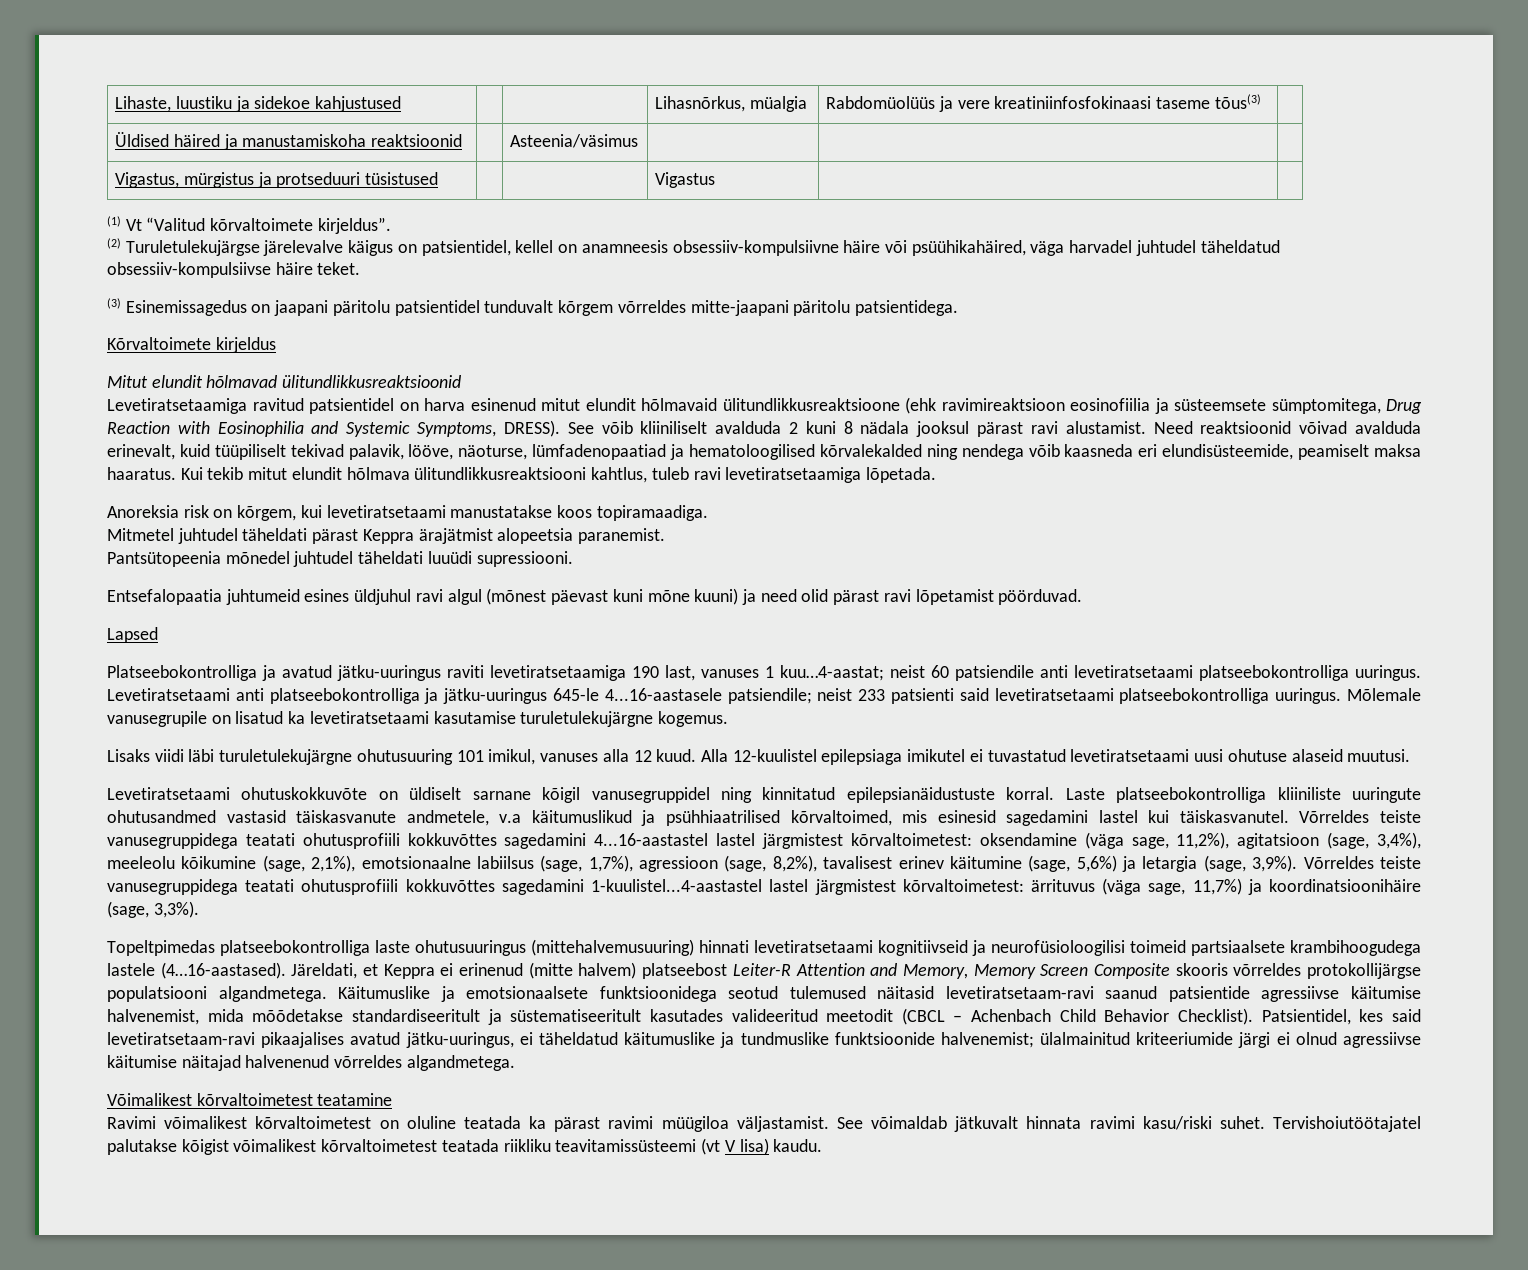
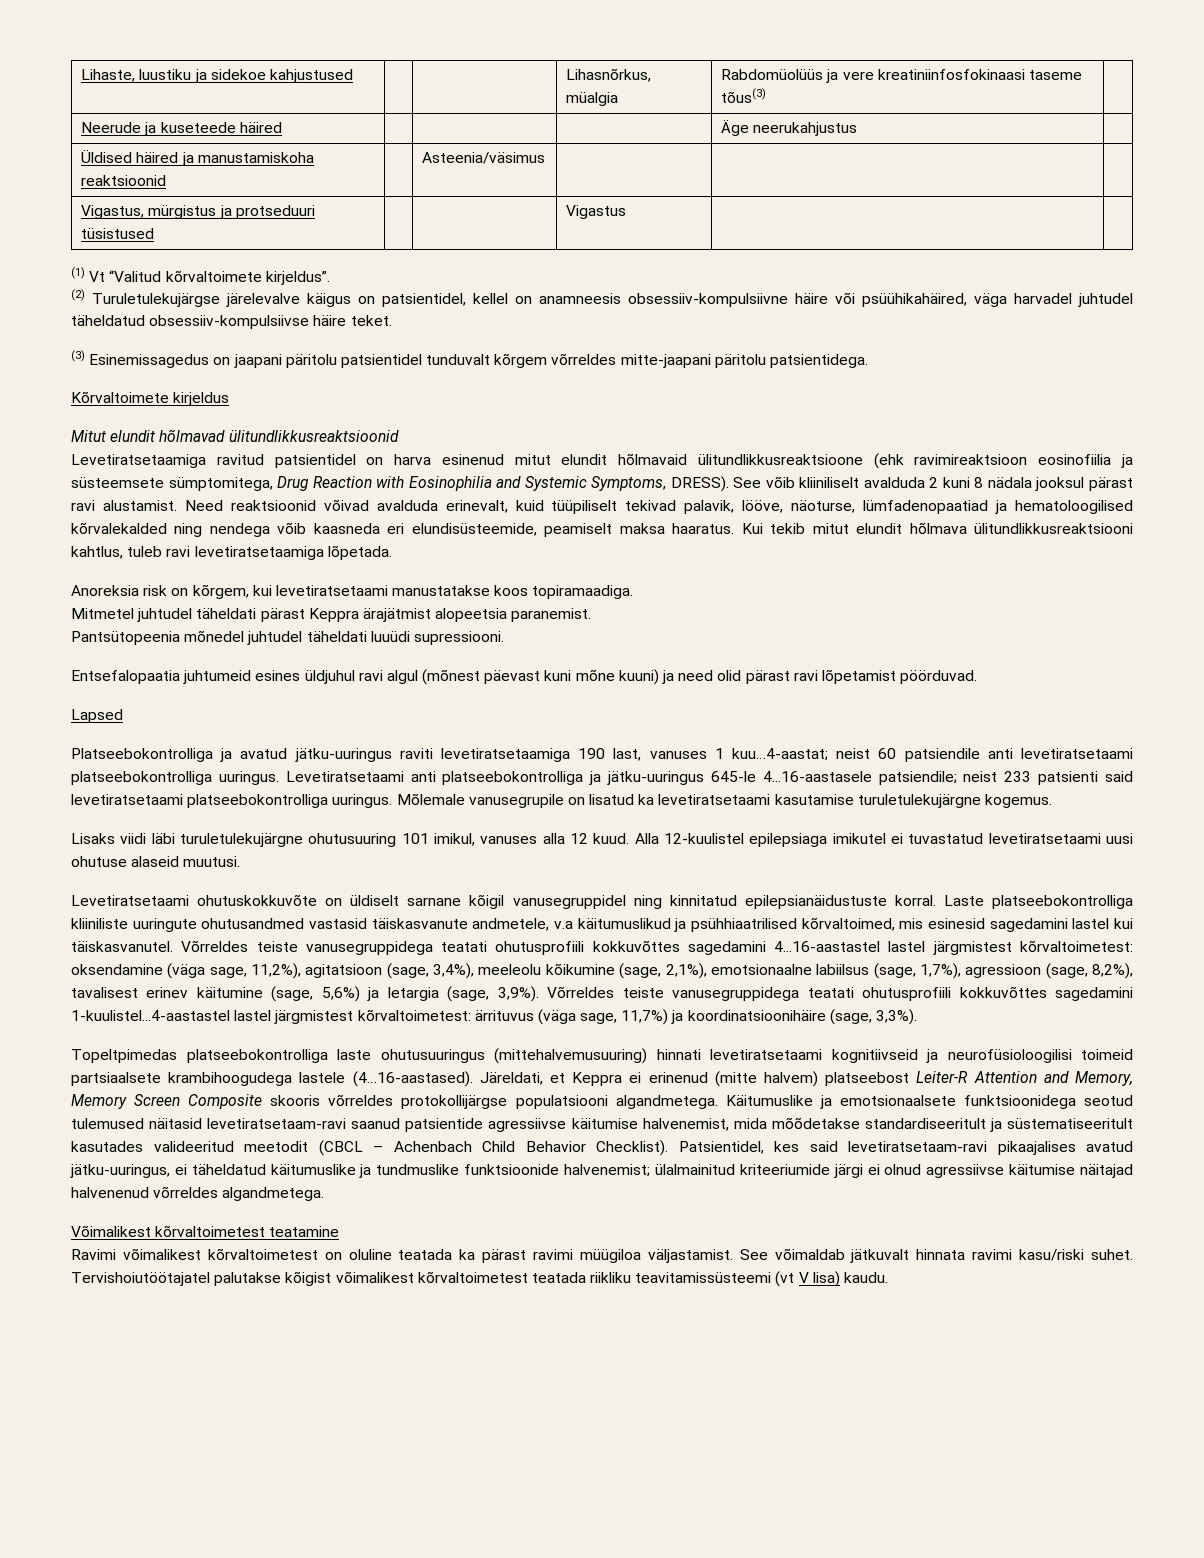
+ Neerude ja kuseteede häired | | | | Äge neerukahjustus |

